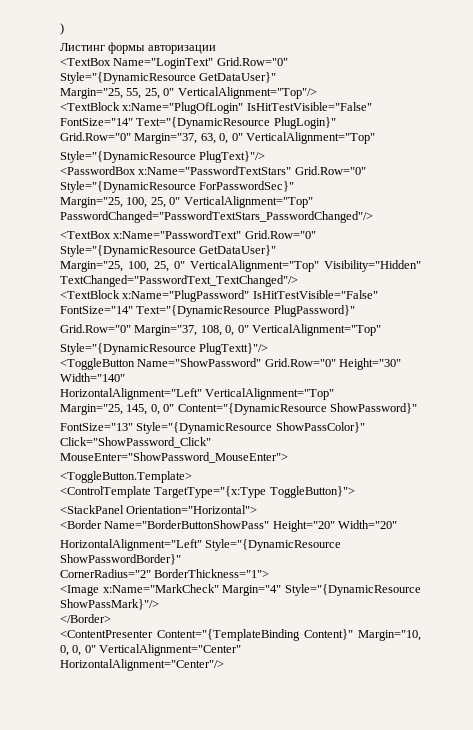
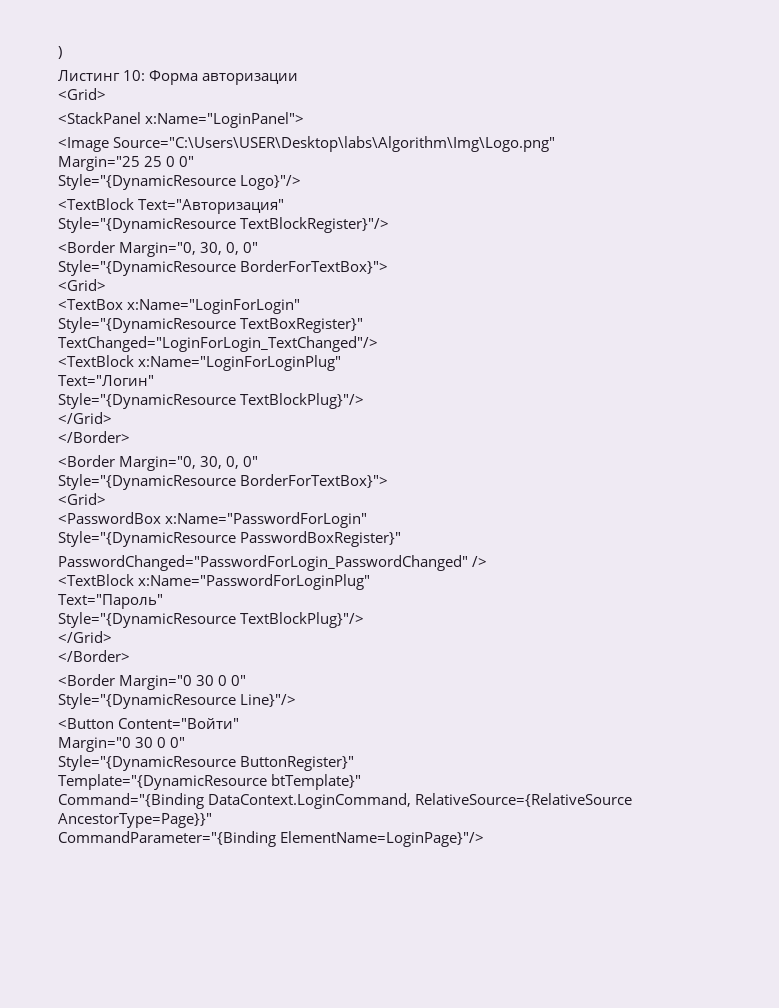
- Листинг формы авторизации
- <TextBox Name="LoginText" Grid.Row="0" Style="{DynamicResource GetDataUser}"
- Margin="25, 55, 25, 0" VerticalAlignment="Top"/>
- <TextBlock x:Name="PlugOfLogin" IsHitTestVisible="False" FontSize="14" Text="{DynamicResource PlugLogin}"
- Grid.Row="0" Margin="37, 63, 0, 0" VerticalAlignment="Top"
- Style="{DynamicResource PlugText}"/>
- <PasswordBox x:Name="PasswordTextStars" Grid.Row="0" Style="{DynamicResource ForPasswordSec}"
- Margin="25, 100, 25, 0" VerticalAlignment="Top" PasswordChanged="PasswordTextStars_PasswordChanged"/>
- <TextBox x:Name="PasswordText" Grid.Row="0" Style="{DynamicResource GetDataUser}"
- Margin="25, 100, 25, 0" VerticalAlignment="Top" Visibility="Hidden" TextChanged="PasswordText_TextChanged"/>
- <TextBlock x:Name="PlugPassword" IsHitTestVisible="False" FontSize="14" Text="{DynamicResource PlugPassword}"
- Grid.Row="0" Margin="37, 108, 0, 0" VerticalAlignment="Top"
- Style="{DynamicResource PlugTextt}"/>
- <ToggleButton Name="ShowPassword" Grid.Row="0" Height="30" Width="140"
- HorizontalAlignment="Left" VerticalAlignment="Top"
- Margin="25, 145, 0, 0" Content="{DynamicResource ShowPassword}"
- FontSize="13" Style="{DynamicResource ShowPassColor}" Click="ShowPassword_Click" MouseEnter="ShowPassword_MouseEnter">
- <ToggleButton.Template>
- <ControlTemplate TargetType="{x:Type ToggleButton}">
- <StackPanel Orientation="Horizontal">
- <Border Name="BorderButtonShowPass" Height="20" Width="20"
- HorizontalAlignment="Left" Style="{DynamicResource ShowPasswordBorder}"
- CornerRadius="2" BorderThickness="1">
- <Image x:Name="MarkCheck" Margin="4" Style="{DynamicResource ShowPassMark}"/>
+ Листинг 10: Форма авторизации
+ <Grid>
+ <StackPanel x:Name="LoginPanel">
+ <Image Source="C:\Users\USER\Desktop\labs\Algorithm\Img\Logo.png"
+ Margin="25 25 0 0"
+ Style="{DynamicResource Logo}"/>
+ <TextBlock Text="Авторизация"
+ Style="{DynamicResource TextBlockRegister}"/>
+ <Border Margin="0, 30, 0, 0"
+ Style="{DynamicResource BorderForTextBox}">
+ <Grid>
+ <TextBox x:Name="LoginForLogin"
+ Style="{DynamicResource TextBoxRegister}"
+ TextChanged="LoginForLogin_TextChanged"/>
+ <TextBlock x:Name="LoginForLoginPlug"
+ Text="Логин"
+ Style="{DynamicResource TextBlockPlug}"/>
+ </Grid>
  </Border>
- <ContentPresenter Content="{TemplateBinding Content}" Margin="10, 0, 0, 0" VerticalAlignment="Center"
- HorizontalAlignment="Center"/>
+ <Border Margin="0, 30, 0, 0"
+ Style="{DynamicResource BorderForTextBox}">
+ <Grid>
+ <PasswordBox x:Name="PasswordForLogin"
+ Style="{DynamicResource PasswordBoxRegister}"
+ PasswordChanged="PasswordForLogin_PasswordChanged" />
+ <TextBlock x:Name="PasswordForLoginPlug"
+ Text="Пароль"
+ Style="{DynamicResource TextBlockPlug}"/>
+ </Grid>
+ </Border>
+ <Border Margin="0 30 0 0"
+ Style="{DynamicResource Line}"/>
+ <Button Content="Войти"
+ Margin="0 30 0 0"
+ Style="{DynamicResource ButtonRegister}"
+ Template="{DynamicResource btTemplate}"
+ Command="{Binding DataContext.LoginCommand, RelativeSource={RelativeSource AncestorType=Page}}"
+ CommandParameter="{Binding ElementName=LoginPage}"/>

